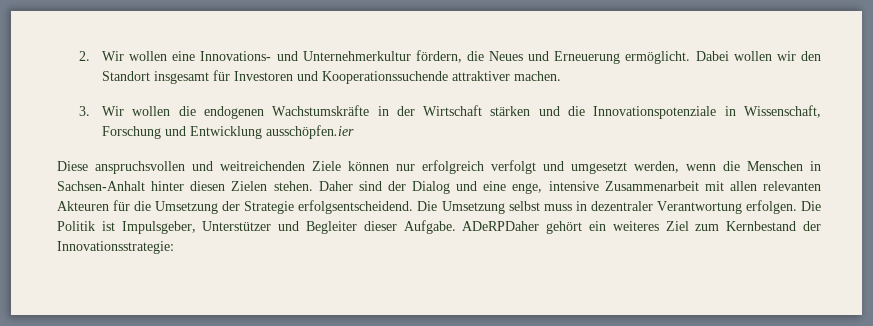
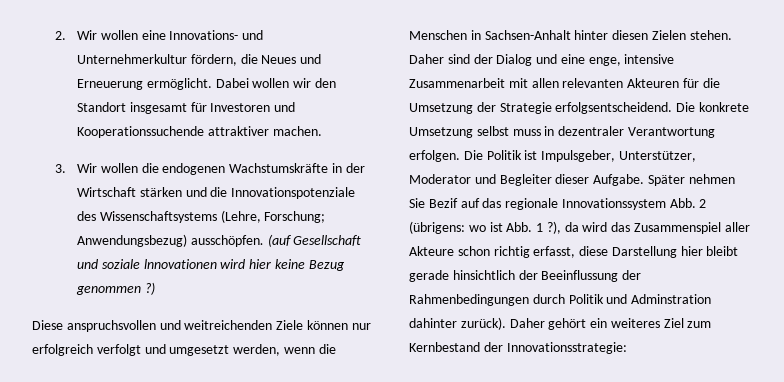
- 3. Wir wollen die endogenen Wachstumskräfte in der Wirtschaft stärken und die Innovationspotenziale in Wissenschaft, Forschung und Entwicklung ausschöpfen.ier
+ 3. Wir wollen die endogenen Wachstumskräfte in der Wirtschaft stärken und die Innovationspotenziale des Wissenschaftsystems (Lehre, Forschung; Anwendungsbezug) ausschöpfen. (auf Gesellschaft und soziale lnnovationen wird hier keine Bezug genommen ?)
- Die Umsetzung selbst muss in dezentraler Verantwortung erfolgen.
+ Die konkrete Umsetzung selbst muss in dezentraler Verantwortung erfolgen.
- Die Politik ist Impulsgeber, Unterstützer und Begleiter dieser Aufgabe.
+ Die Politik ist Impulsgeber, Unterstützer, Moderator und Begleiter dieser Aufgabe.
- ADeRPDaher gehört ein weiteres Ziel zum Kernbestand der Innovationsstrategie:
+ Später nehmen Sie Bezif auf das regionale Innovationssystem Abb. 2 (übrigens: wo ist Abb. 1 ?), da wird das Zusammenspiel aller Akteure schon richtig erfasst, diese Darstellung hier bleibt gerade hinsichtlich der Beeinflussung der Rahmenbedingungen durch Politik und Adminstration dahinter zurück). Daher gehört ein weiteres Ziel zum Kernbestand der Innovationsstrategie:

